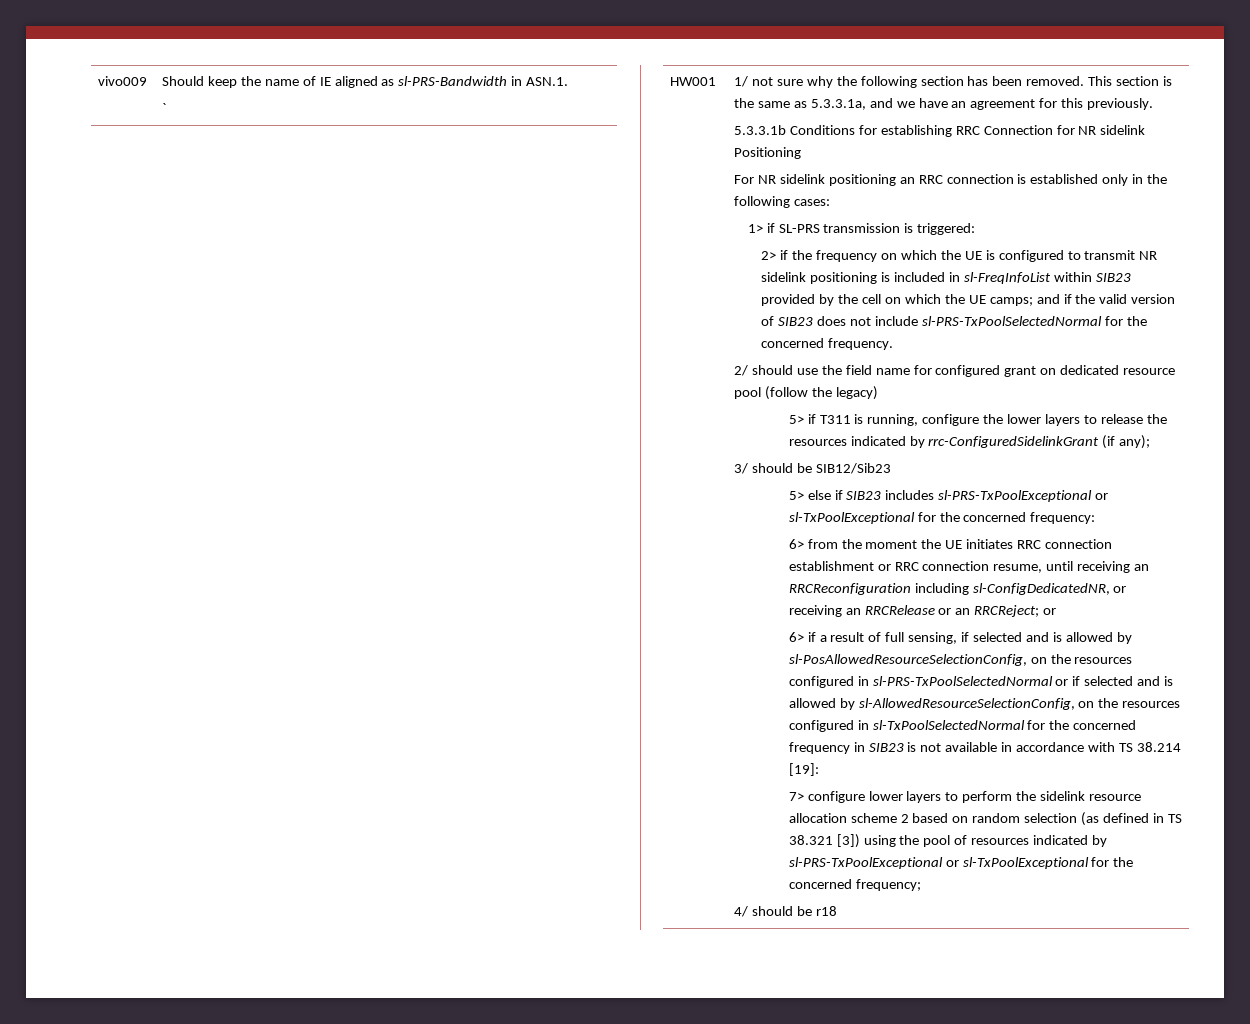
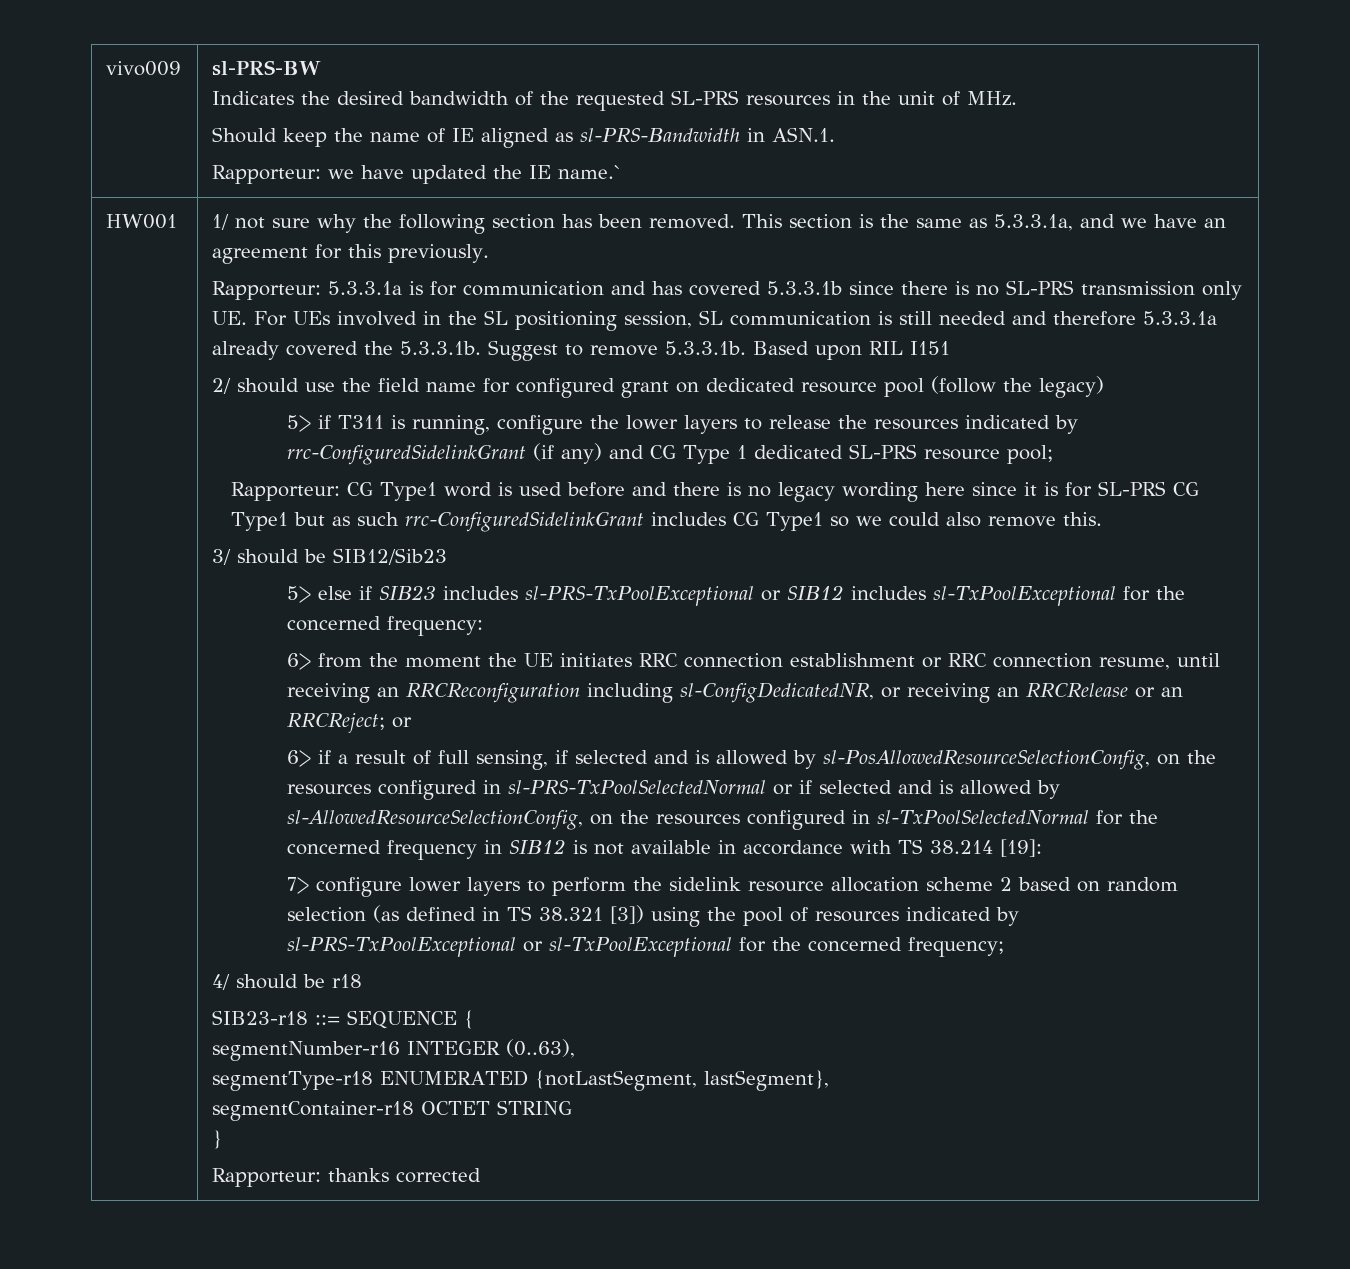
- vivo009 | Should keep the name of IE aligned as sl-PRS-Bandwidth in ASN.1.
- `
+ vivo009 | sl-PRS-BW
+ Indicates the desired bandwidth of the requested SL-PRS resources in the unit of MHz.
+ Should keep the name of IE aligned as sl-PRS-Bandwidth in ASN.1.
+ Rapporteur: we have updated the IE name.`
- 5.3.3.1b Conditions for establishing RRC Connection for NR sidelink Positioning
- For NR sidelink positioning an RRC connection is established only in the following cases:
- 1> if SL-PRS transmission is triggered:
- 2> if the frequency on which the UE is configured to transmit NR sidelink positioning is included in sl-FreqInfoList within SIB23 provided by the cell on which the UE camps; and if the valid version of SIB23 does not include sl-PRS-TxPoolSelectedNormal for the concerned frequency.
+ Rapporteur: 5.3.3.1a is for communication and has covered 5.3.3.1b since there is no SL-PRS transmission only UE. For UEs involved in the SL positioning session, SL communication is still needed and therefore 5.3.3.1a already covered the 5.3.3.1b. Suggest to remove 5.3.3.1b. Based upon RIL I151
- 5> if T311 is running, configure the lower layers to release the resources indicated by rrc-ConfiguredSidelinkGrant (if any);
+ 5> if T311 is running, configure the lower layers to release the resources indicated by rrc-ConfiguredSidelinkGrant (if any) and CG Type 1 dedicated SL-PRS resource pool;
+ Rapporteur: CG Type1 word is used before and there is no legacy wording here since it is for SL-PRS CG Type1 but as such rrc-ConfiguredSidelinkGrant includes CG Type1 so we could also remove this.
- 5> else if SIB23 includes sl-PRS-TxPoolExceptional or sl-TxPoolExceptional for the concerned frequency:
+ 5> else if SIB23 includes sl-PRS-TxPoolExceptional or SIB12 includes sl-TxPoolExceptional for the concerned frequency:
- 6> if a result of full sensing, if selected and is allowed by sl-PosAllowedResourceSelectionConfig, on the resources configured in sl-PRS-TxPoolSelectedNormal or if selected and is allowed by sl-AllowedResourceSelectionConfig, on the resources configured in sl-TxPoolSelectedNormal for the concerned frequency in SIB23 is not available in accordance with TS 38.214 [19]:
+ 6> if a result of full sensing, if selected and is allowed by sl-PosAllowedResourceSelectionConfig, on the resources configured in sl-PRS-TxPoolSelectedNormal or if selected and is allowed by sl-AllowedResourceSelectionConfig, on the resources configured in sl-TxPoolSelectedNormal for the concerned frequency in SIB12 is not available in accordance with TS 38.214 [19]:
+ SIB23-r18 ::= SEQUENCE {
+ segmentNumber-r16 INTEGER (0..63),
+ segmentType-r18 ENUMERATED {notLastSegment, lastSegment},
+ segmentContainer-r18 OCTET STRING
+ }
+ Rapporteur: thanks corrected

